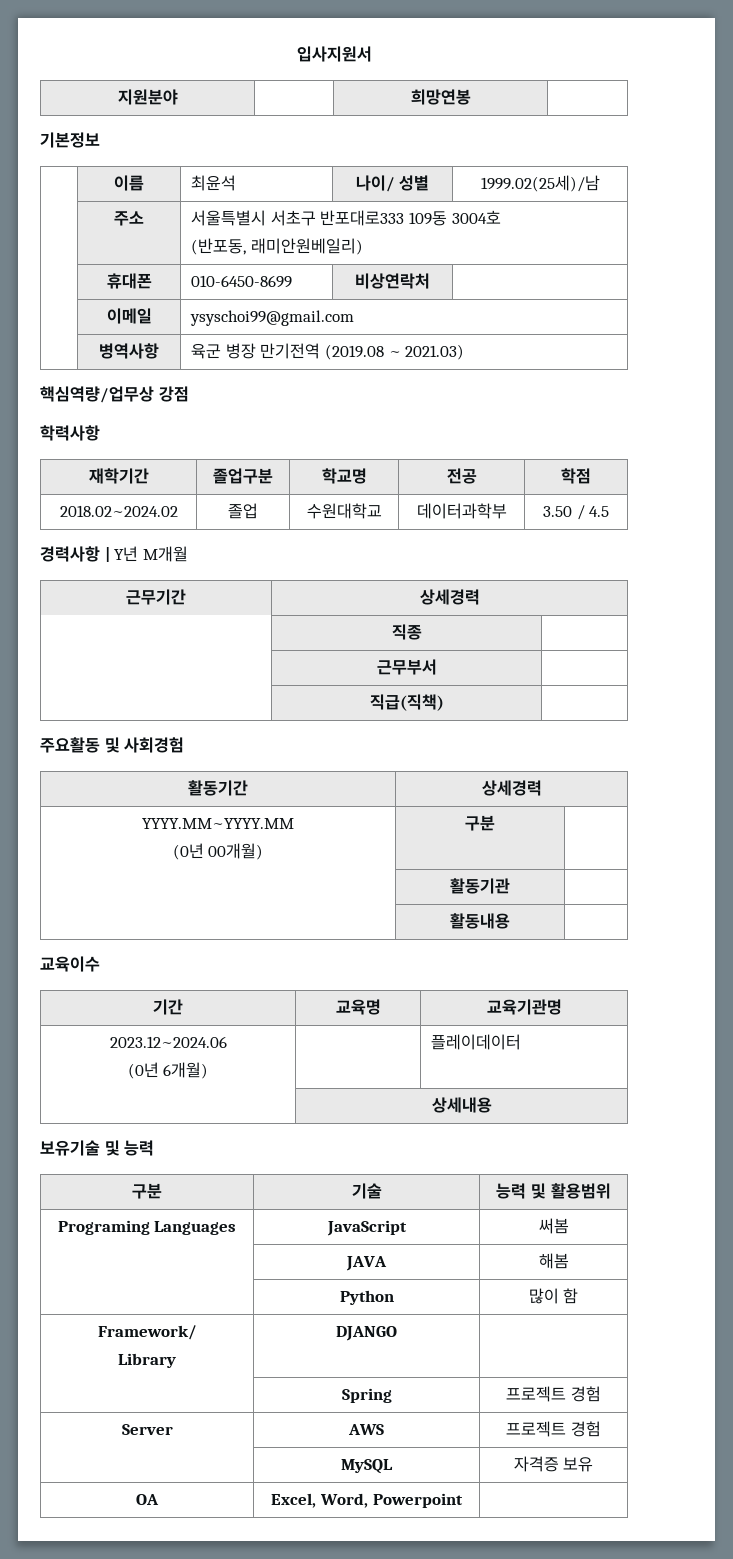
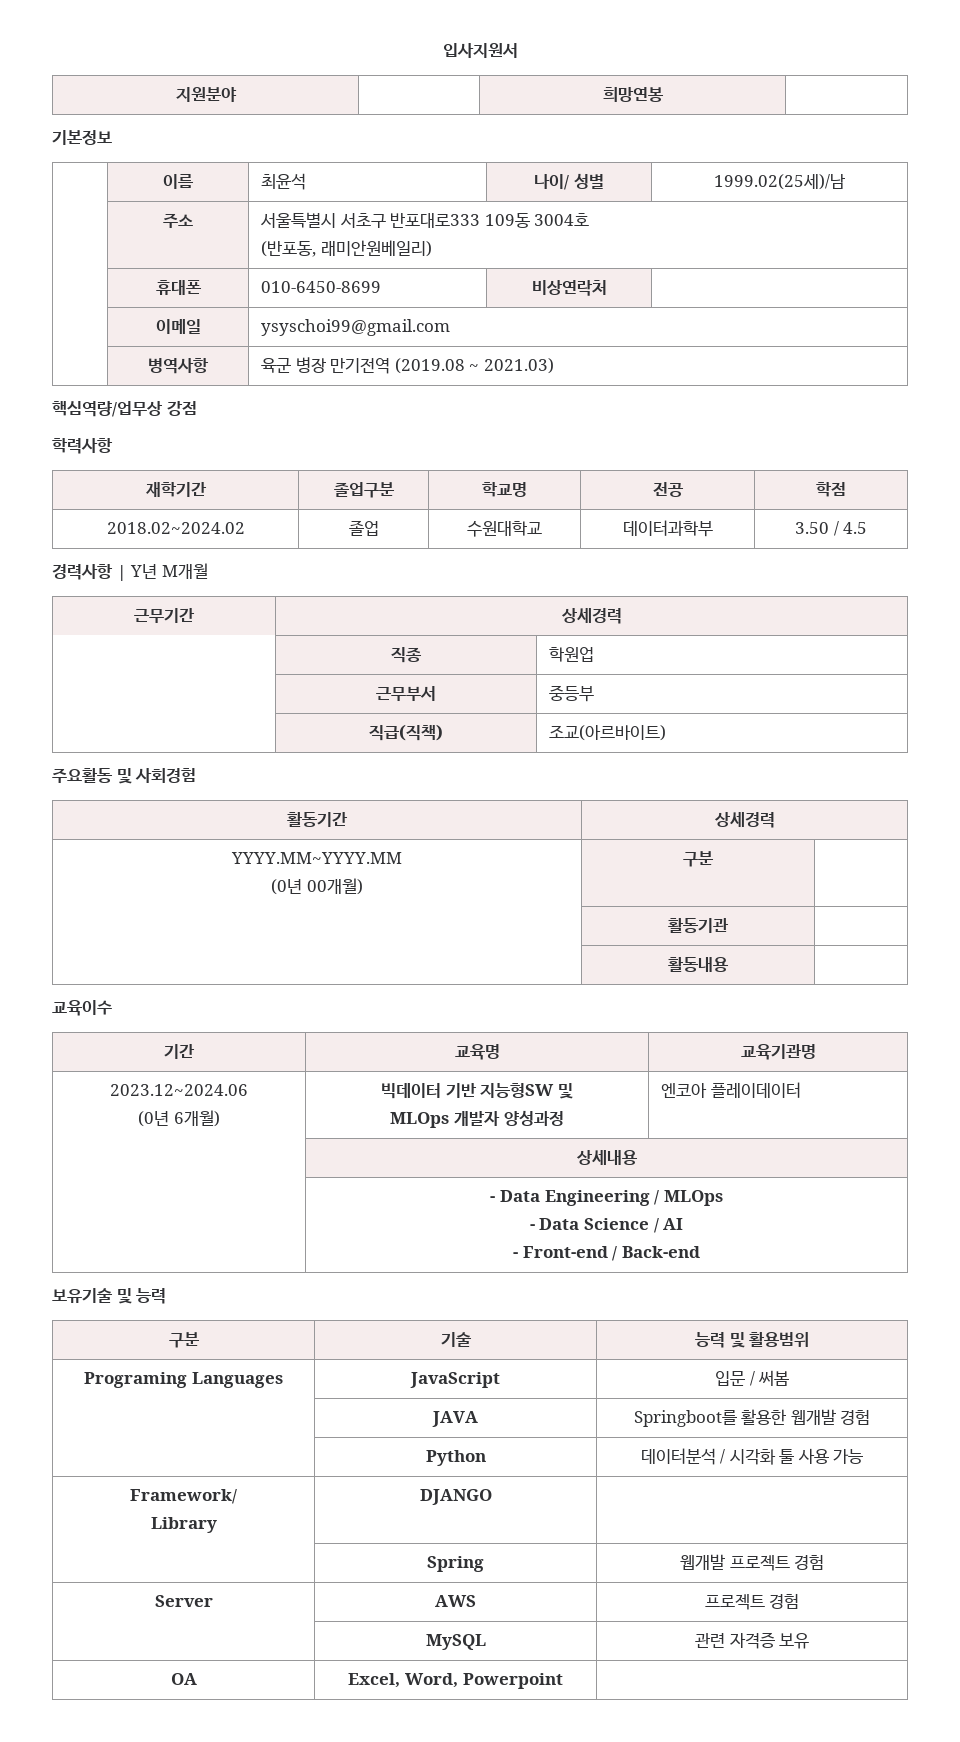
- | 직종 |
+ | 직종 | 학원업
- | 근무부서 |
+ | 근무부서 | 중등부
- | 직급(직책) |
+ | 직급(직책) | 조교(아르바이트)
  2023.12~2024.06
- (0년 6개월) | | 플레이데이터
+ (0년 6개월) | 빅데이터 기반 지능형SW 및
+ MLOps 개발자 양성과정 | 엔코아 플레이데이터
  | 상세내용
+ | - Data Engineering / MLOps
+ - Data Science / AI
+ - Front-end / Back-end
- Programing Languages | JavaScript | 써봄
+ Programing Languages | JavaScript | 입문 / 써봄
- | JAVA | 해봄
- | Python | 많이 함
+ | JAVA | Springboot를 활용한 웹개발 경험
+ | Python | 데이터분석 / 시각화 툴 사용 가능
- | Spring | 프로젝트 경험
+ | Spring | 웹개발 프로젝트 경험
- | MySQL | 자격증 보유
+ | MySQL | 관련 자격증 보유

